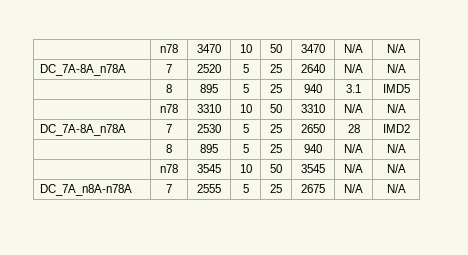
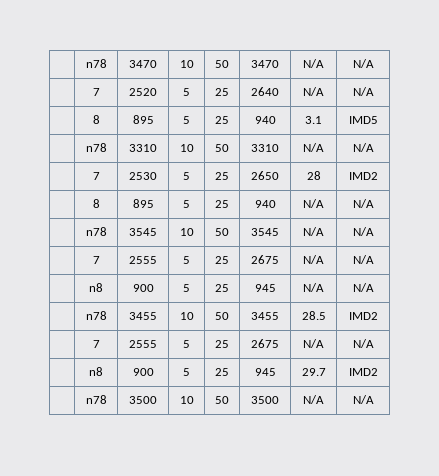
- DC_7A-8A_n78A | 7 | 2520 | 5 | 25 | 2640 | N/A | N/A
+ | 7 | 2520 | 5 | 25 | 2640 | N/A | N/A
- DC_7A-8A_n78A | 7 | 2530 | 5 | 25 | 2650 | 28 | IMD2
+ | 7 | 2530 | 5 | 25 | 2650 | 28 | IMD2
  | n78 | 3545 | 10 | 50 | 3545 | N/A | N/A
- DC_7A_n8A-n78A | 7 | 2555 | 5 | 25 | 2675 | N/A | N/A
+ | 7 | 2555 | 5 | 25 | 2675 | N/A | N/A
+ | n8 | 900 | 5 | 25 | 945 | N/A | N/A
+ | n78 | 3455 | 10 | 50 | 3455 | 28.5 | IMD2
+ | 7 | 2555 | 5 | 25 | 2675 | N/A | N/A
+ | n8 | 900 | 5 | 25 | 945 | 29.7 | IMD2
+ | n78 | 3500 | 10 | 50 | 3500 | N/A | N/A

